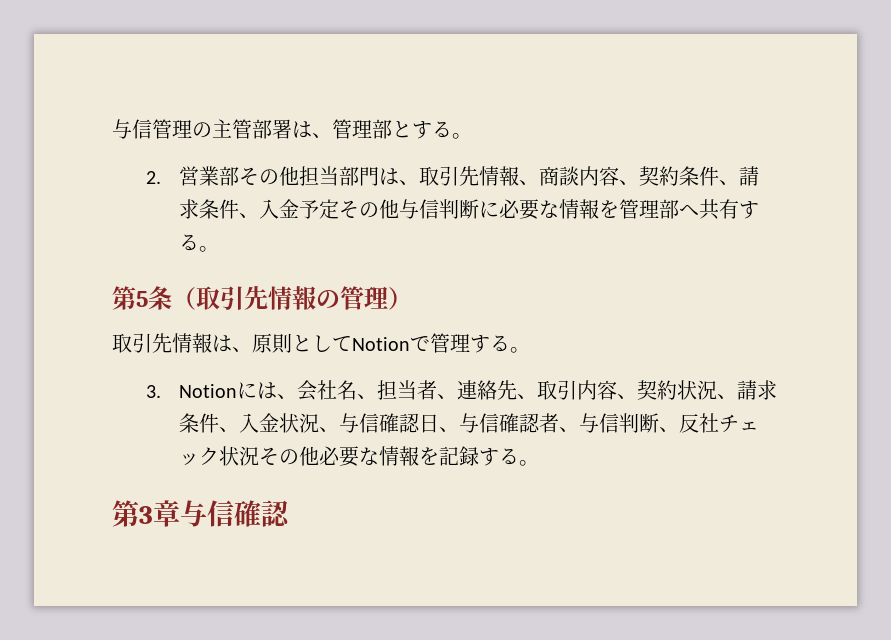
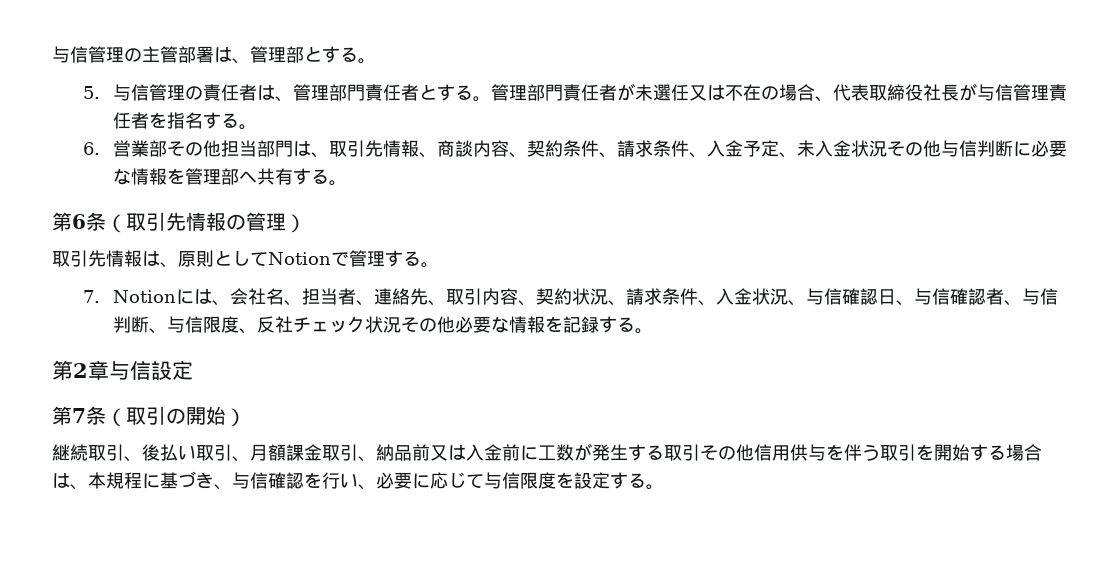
- 2.営業部その他担当部門は、取引先情報、商談内容、契約条件、請求条件、入金予定その他与信判断に必要な情報を管理部へ共有する。
+ 5.与信管理の責任者は、管理部門責任者とする。管理部門責任者が未選任又は不在の場合、代表取締役社長が与信管理責任者を指名する。
+ 6.営業部その他担当部門は、取引先情報、商談内容、契約条件、請求条件、入金予定、未入金状況その他与信判断に必要な情報を管理部へ共有する。
- 第5条（取引先情報の管理）
+ 第6条（取引先情報の管理）
- 3. Notionには、会社名、担当者、連絡先、取引内容、契約状況、請求条件、入金状況、与信確認日、与信確認者、与信判断、反社チェック状況その他必要な情報を記録する。
+ 7. Notionには、会社名、担当者、連絡先、取引内容、契約状況、請求条件、入金状況、与信確認日、与信確認者、与信判断、与信限度、反社チェック状況その他必要な情報を記録する。
- 第3章与信確認
+ 第2章与信設定
+ 第7条（取引の開始）
+ 継続取引、後払い取引、月額課金取引、納品前又は入金前に工数が発生する取引その他信用供与を伴う取引を開始する場合は、本規程に基づき、与信確認を行い、必要に応じて与信限度を設定する。

